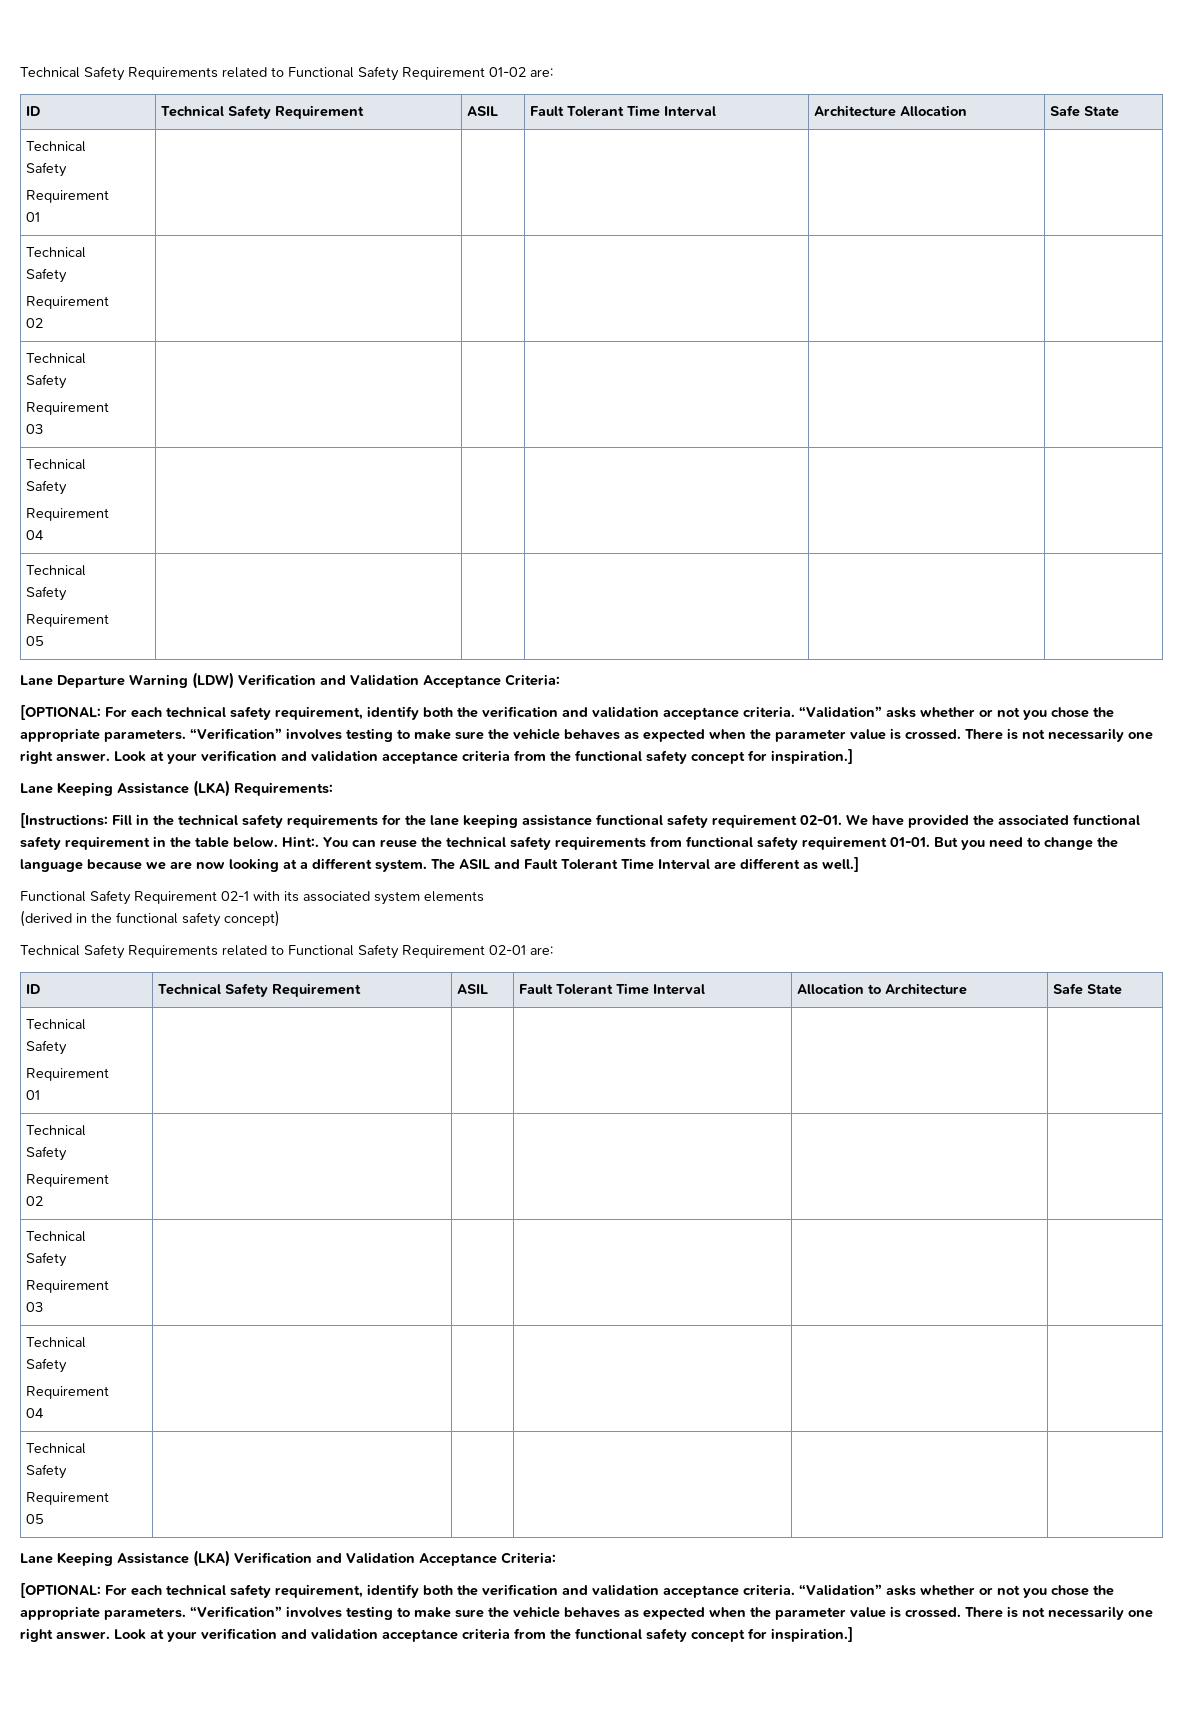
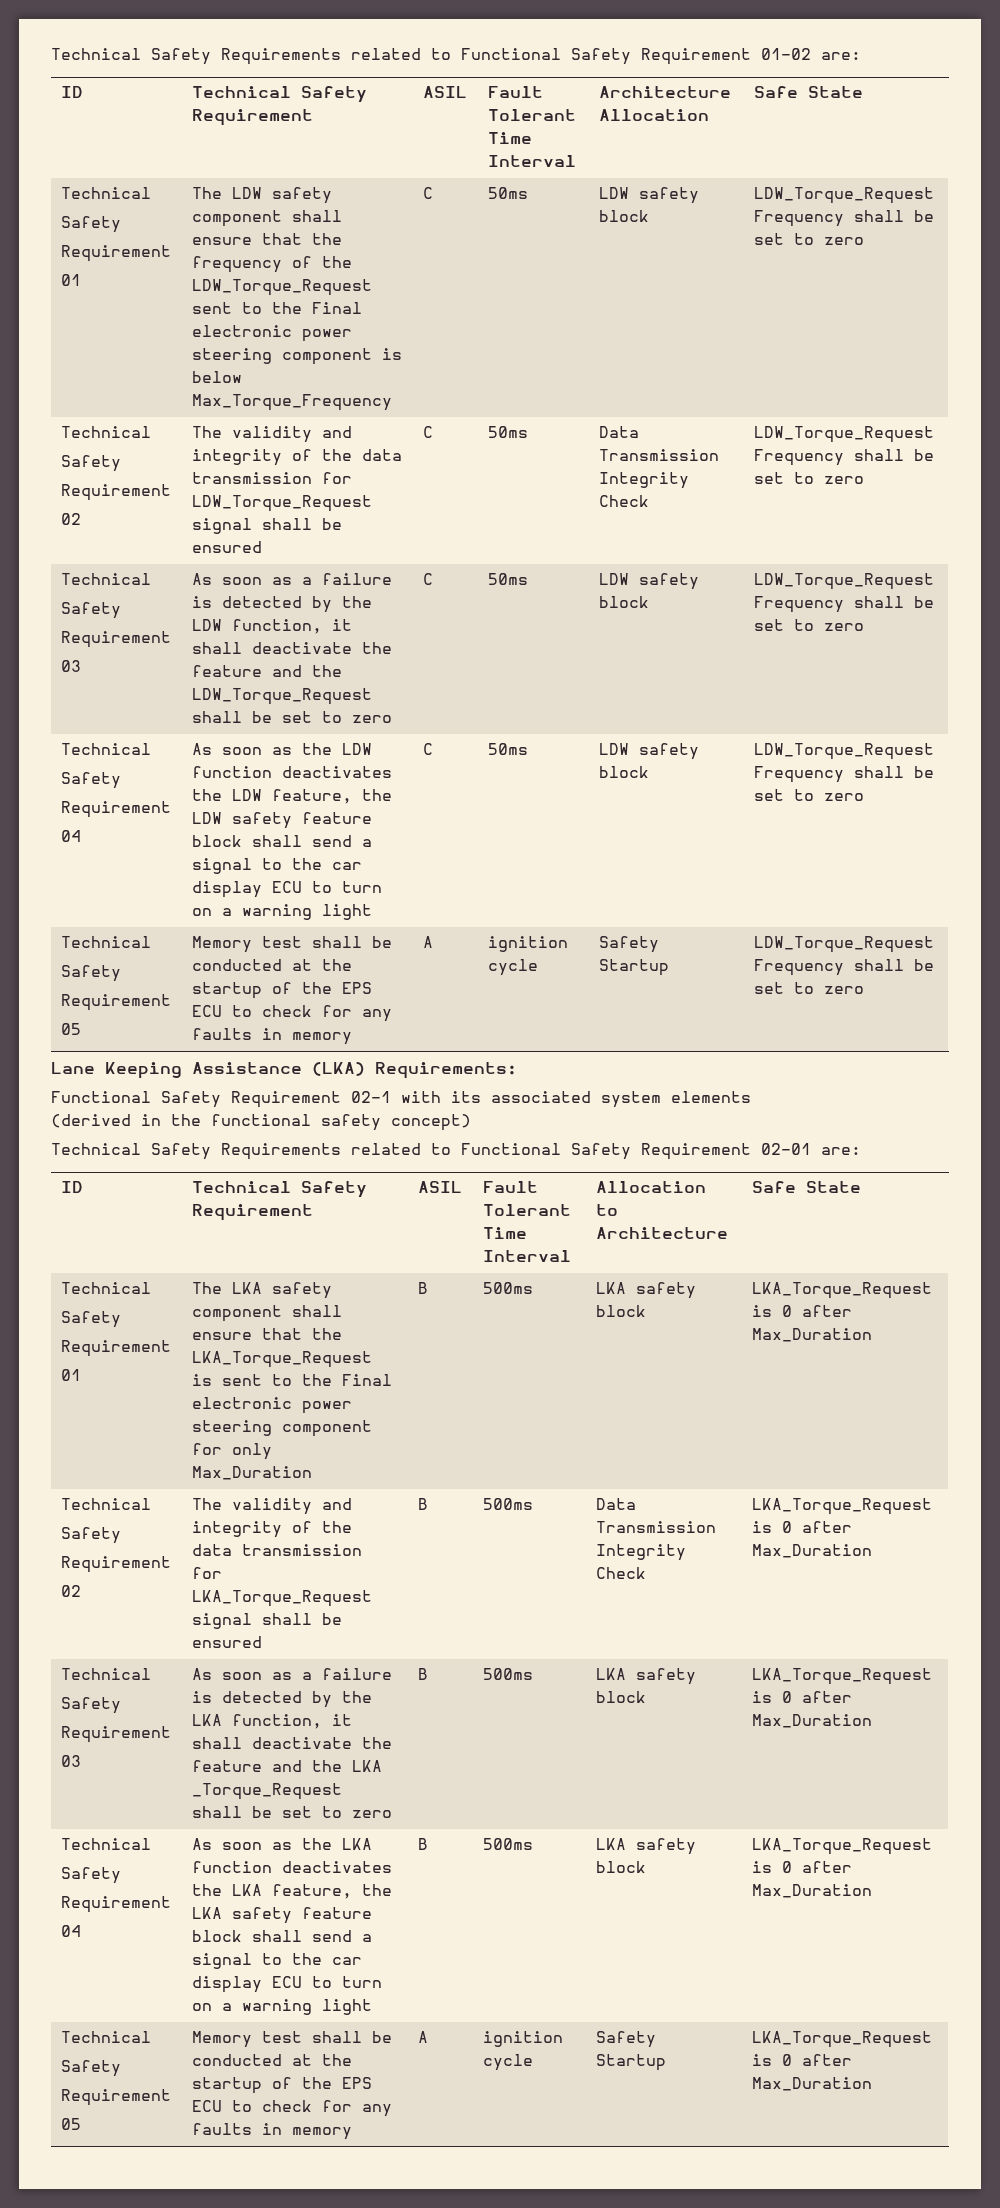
  ID | Technical Safety Requirement | ASIL | Fault Tolerant Time Interval | Architecture Allocation | Safe State
  Technical
  Safety
  Requirement
- 01 | | | | |
+ 01 | The LDW safety component shall ensure that the frequency of the LDW_Torque_Request sent to the Final electronic power steering component is below Max_Torque_Frequency | C | 50ms | LDW safety block | LDW_Torque_Request Frequency shall be set to zero
  Technical
  Safety
  Requirement
- 02 | | | | |
+ 02 | The validity and integrity of the data transmission for LDW_Torque_Request signal shall be ensured | C | 50ms | Data Transmission Integrity Check | LDW_Torque_Request Frequency shall be set to zero
  Technical
  Safety
  Requirement
- 03 | | | | |
+ 03 | As soon as a failure is detected by the LDW function, it shall deactivate the feature and the LDW_Torque_Request shall be set to zero | C | 50ms | LDW safety block | LDW_Torque_Request Frequency shall be set to zero
  Technical
  Safety
  Requirement
- 04 | | | | |
+ 04 | As soon as the LDW function deactivates the LDW feature, the LDW safety feature block shall send a signal to the car display ECU to turn on a warning light | C | 50ms | LDW safety block | LDW_Torque_Request Frequency shall be set to zero
  Technical
  Safety
  Requirement
- 05 | | | | |
- Lane Departure Warning (LDW) Verification and Validation Acceptance Criteria:
- [OPTIONAL: For each technical safety requirement, identify both the verification and validation acceptance criteria. “Validation” asks whether or not you chose the appropriate parameters. “Verification” involves testing to make sure the vehicle behaves as expected when the parameter value is crossed. There is not necessarily one right answer. Look at your verification and validation acceptance criteria from the functional safety concept for inspiration.]
+ 05 | Memory test shall be conducted at the startup of the EPS ECU to check for any faults in memory | A | ignition cycle | Safety Startup | LDW_Torque_Request Frequency shall be set to zero
- [Instructions: Fill in the technical safety requirements for the lane keeping assistance functional safety requirement 02-01. We have provided the associated functional safety requirement in the table below. Hint:. You can reuse the technical safety requirements from functional safety requirement 01-01. But you need to change the language because we are now looking at a different system. The ASIL and Fault Tolerant Time Interval are different as well.]
  ID | Technical Safety Requirement | ASIL | Fault Tolerant Time Interval | Allocation to Architecture | Safe State
  Technical
  Safety
  Requirement
- 01 | | | | |
+ 01 | The LKA safety component shall ensure that the LKA_Torque_Request is sent to the Final electronic power steering component for only Max_Duration | B | 500ms | LKA safety block | LKA_Torque_Request is 0 after Max_Duration
  Technical
  Safety
  Requirement
- 02 | | | | |
+ 02 | The validity and integrity of the data transmission for LKA_Torque_Request signal shall be ensured | B | 500ms | Data Transmission Integrity Check | LKA_Torque_Request is 0 after Max_Duration
  Technical
  Safety
  Requirement
- 03 | | | | |
+ 03 | As soon as a failure is detected by the LKA function, it shall deactivate the feature and the LKA _Torque_Request shall be set to zero | B | 500ms | LKA safety block | LKA_Torque_Request is 0 after Max_Duration
  Technical
  Safety
  Requirement
- 04 | | | | |
+ 04 | As soon as the LKA function deactivates the LKA feature, the LKA safety feature block shall send a signal to the car display ECU to turn on a warning light | B | 500ms | LKA safety block | LKA_Torque_Request is 0 after Max_Duration
  Technical
  Safety
  Requirement
- 05 | | | | |
- Lane Keeping Assistance (LKA) Verification and Validation Acceptance Criteria:
- [OPTIONAL: For each technical safety requirement, identify both the verification and validation acceptance criteria. “Validation” asks whether or not you chose the appropriate parameters. “Verification” involves testing to make sure the vehicle behaves as expected when the parameter value is crossed. There is not necessarily one right answer. Look at your verification and validation acceptance criteria from the functional safety concept for inspiration.]
+ 05 | Memory test shall be conducted at the startup of the EPS ECU to check for any faults in memory | A | ignition cycle | Safety Startup | LKA_Torque_Request is 0 after Max_Duration

